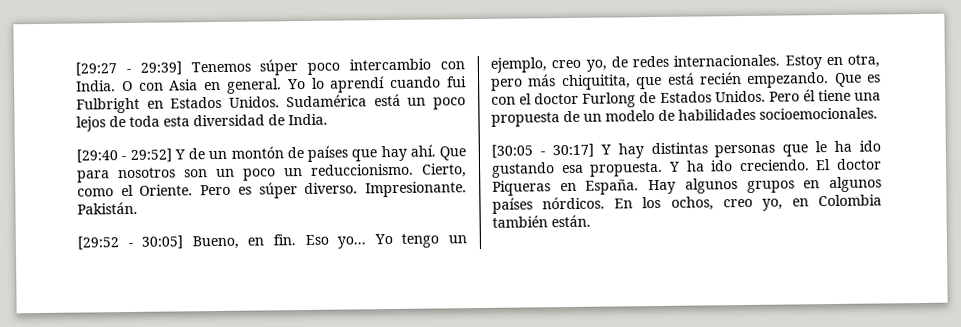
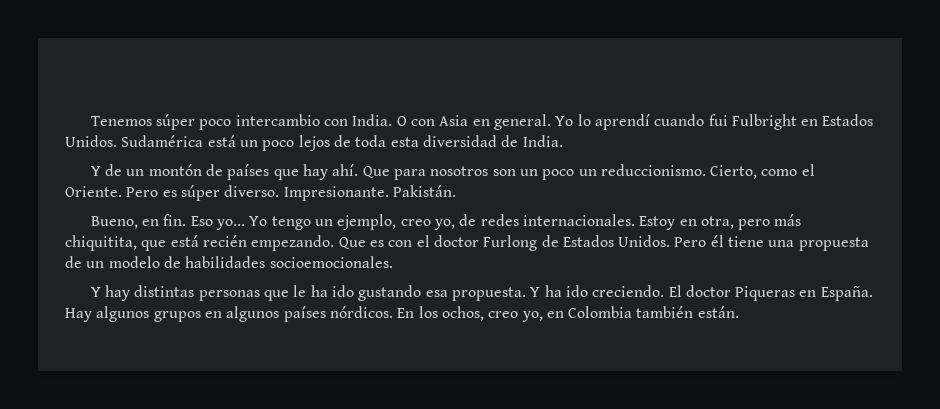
- [29:27 - 29:39] Tenemos súper poco intercambio con India.
+ Tenemos súper poco intercambio con India.
- [29:40 - 29:52] Y de un montón de países que hay ahí.
+ Y de un montón de países que hay ahí.
- [29:52 - 30:05] Bueno, en fin.
+ Bueno, en fin.
- [30:05 - 30:17] Y hay distintas personas que le ha ido gustando esa propuesta.
+ Y hay distintas personas que le ha ido gustando esa propuesta.

